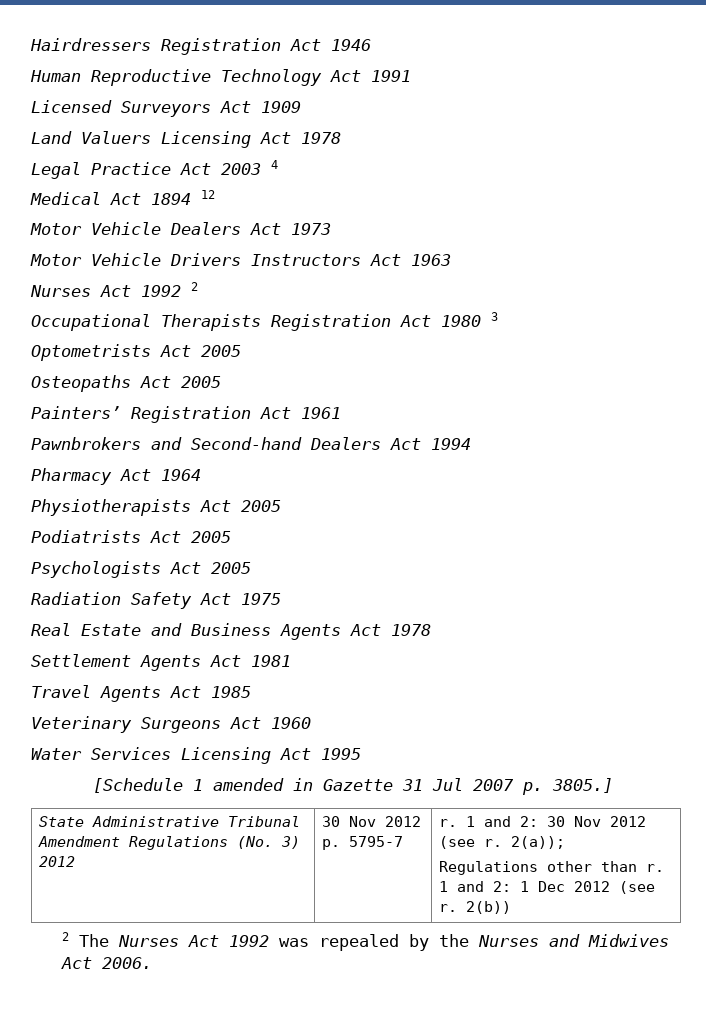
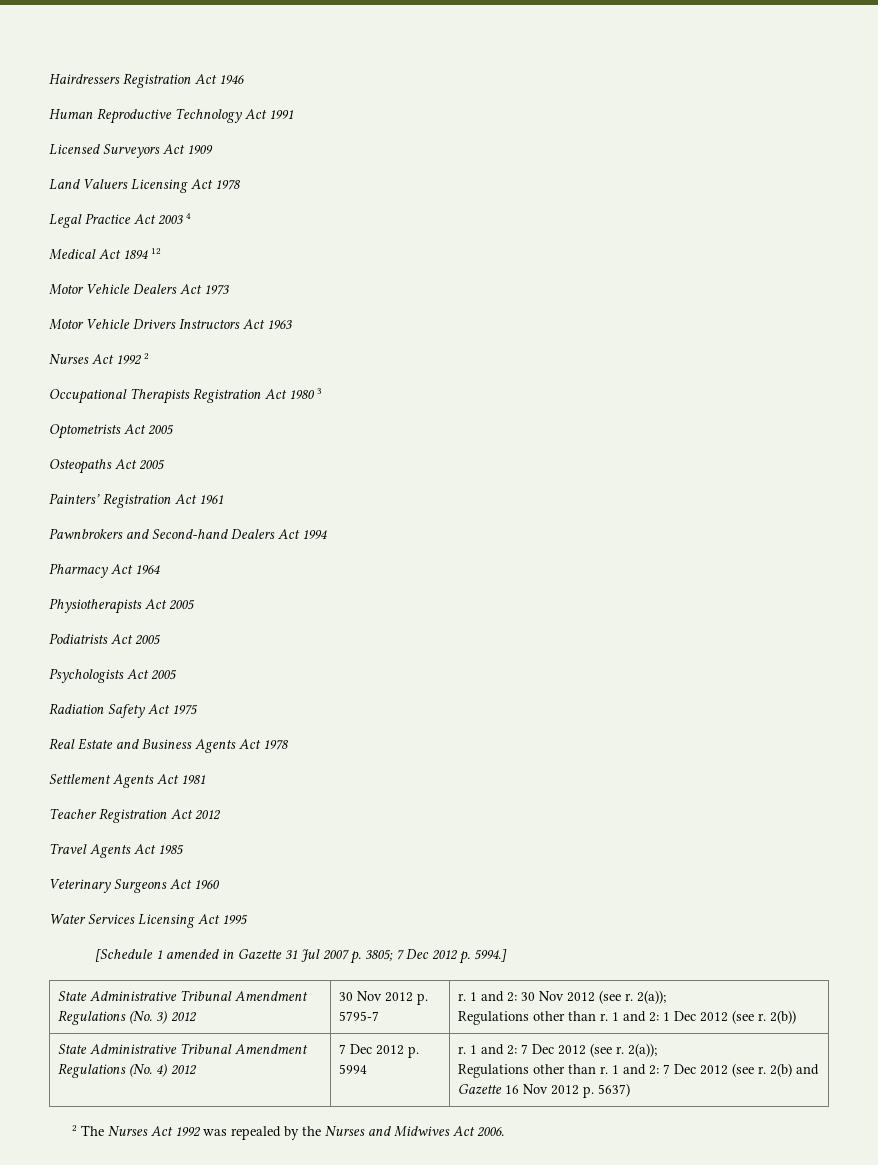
+ Teacher Registration Act 2012
- [Schedule 1 amended in Gazette 31 Jul 2007 p. 3805.]
+ [Schedule 1 amended in Gazette 31 Jul 2007 p. 3805; 7 Dec 2012 p. 5994.]
+ State Administrative Tribunal Amendment Regulations (No. 4) 2012 | 7 Dec 2012 p. 5994 | r. 1 and 2: 7 Dec 2012 (see r. 2(a));
+ Regulations other than r. 1 and 2: 7 Dec 2012 (see r. 2(b) and Gazette 16 Nov 2012 p. 5637)

